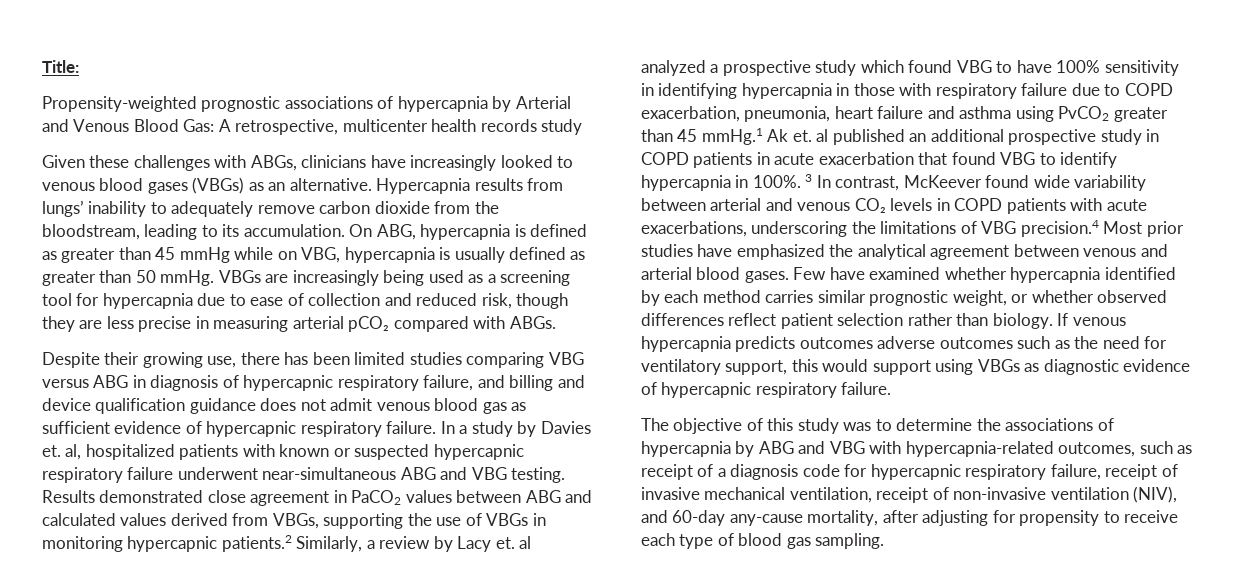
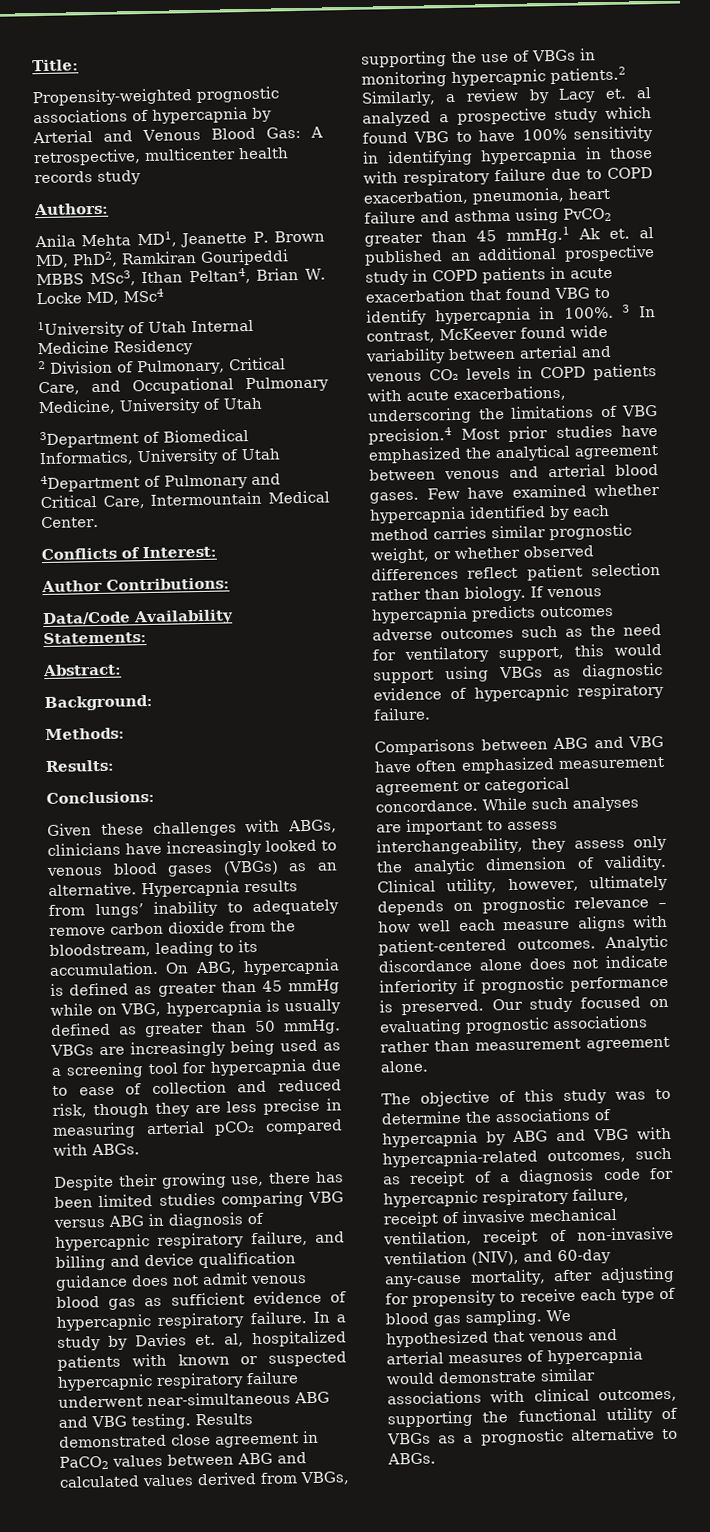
+ Authors:
+ Anila Mehta MD1, Jeanette P. Brown MD, PhD2, Ramkiran Gouripeddi MBBS MSc3, Ithan Peltan4, Brian W. Locke MD, MSc4
+ 1University of Utah Internal Medicine Residency
+ 2 Division of Pulmonary, Critical Care, and Occupational Pulmonary Medicine, University of Utah
+ 3Department of Biomedical Informatics, University of Utah
+ 4Department of Pulmonary and Critical Care, Intermountain Medical Center.
+ Conflicts of Interest:
+ Author Contributions:
+ Data/Code Availability Statements:
+ Abstract:
+ Background:
+ Methods:
+ Results:
+ Conclusions:
+ Comparisons between ABG and VBG have often emphasized measurement agreement or categorical concordance. While such analyses are important to assess interchangeability, they assess only the analytic dimension of validity. Clinical utility, however, ultimately depends on prognostic relevance – how well each measure aligns with patient-centered outcomes. Analytic discordance alone does not indicate inferiority if prognostic performance is preserved. Our study focused on evaluating prognostic associations rather than measurement agreement alone.
+ We hypothesized that venous and arterial measures of hypercapnia would demonstrate similar associations with clinical outcomes, supporting the functional utility of VBGs as a prognostic alternative to ABGs.

